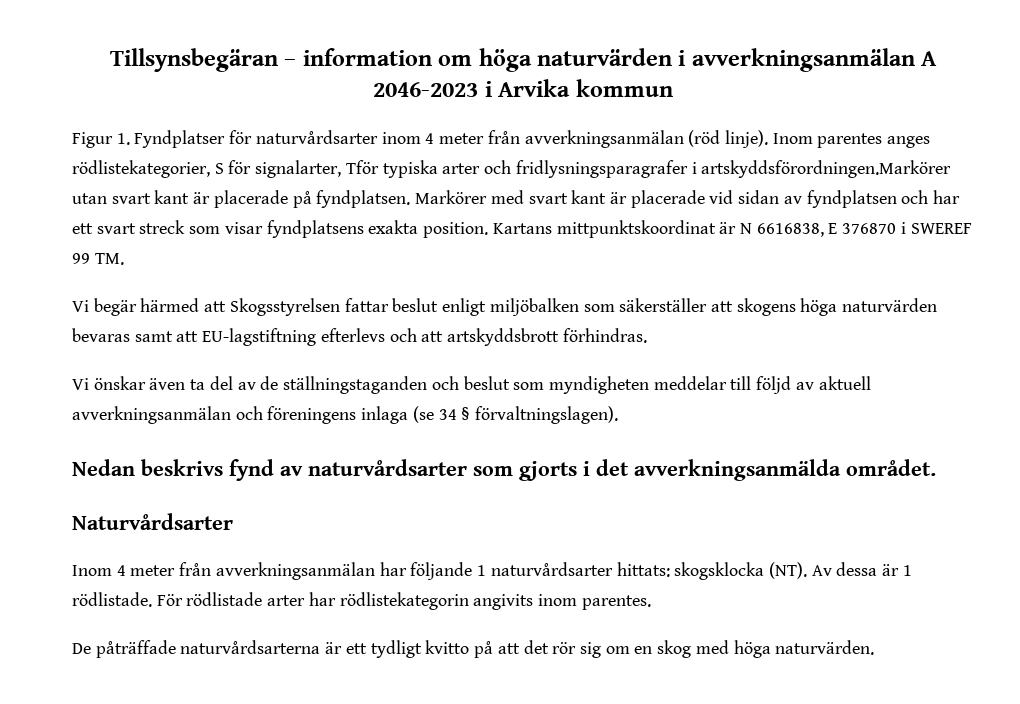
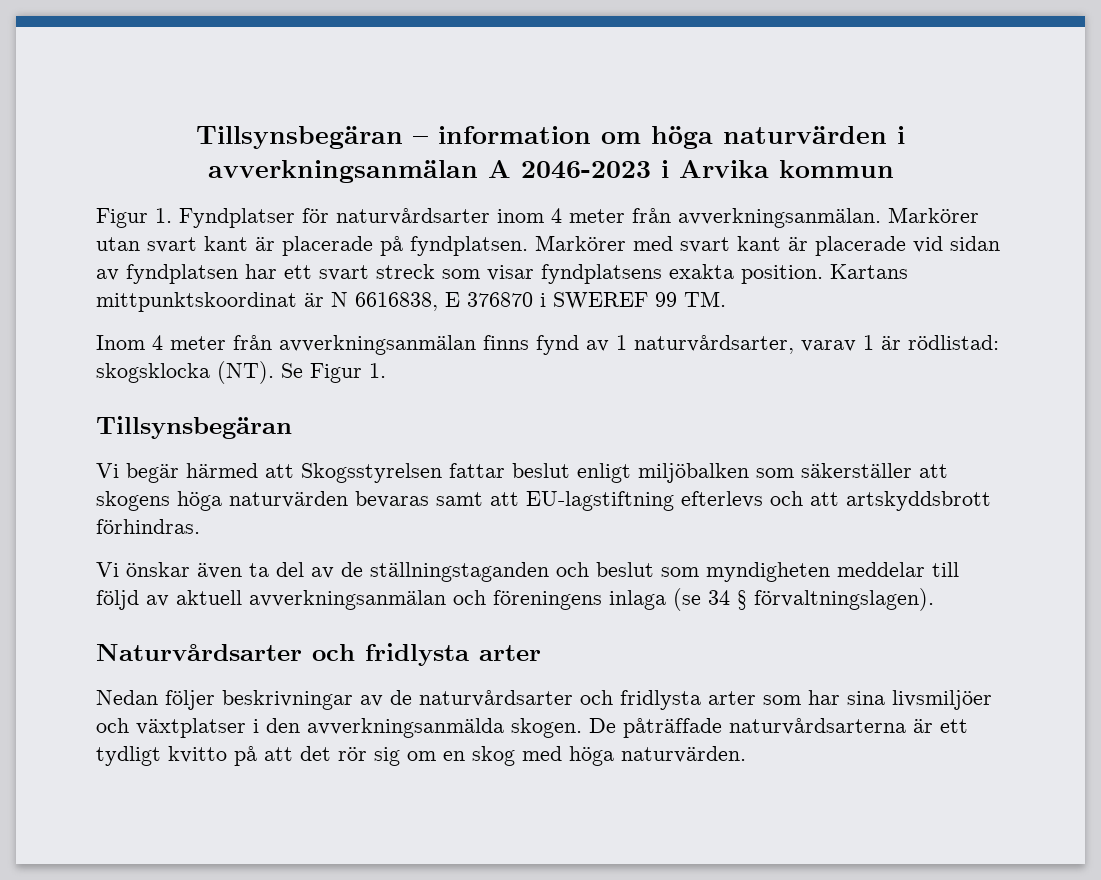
- Figur 1. Fyndplatser för naturvårdsarter inom 4 meter från avverkningsanmälan (röd linje). Inom parentes anges rödlistekategorier, S för signalarter, Tför typiska arter och fridlysningsparagrafer i artskyddsförordningen.Markörer utan svart kant är placerade på fyndplatsen.
+ Figur 1. Fyndplatser för naturvårdsarter inom 4 meter från avverkningsanmälan. Markörer utan svart kant är placerade på fyndplatsen.
- Markörer med svart kant är placerade vid sidan av fyndplatsen och har ett svart streck som visar fyndplatsens exakta position.
+ Markörer med svart kant är placerade vid sidan av fyndplatsen har ett svart streck som visar fyndplatsens exakta position.
+ Inom 4 meter från avverkningsanmälan finns fynd av 1 naturvårdsarter, varav 1 är rödlistad: skogsklocka (NT). Se Figur 1.
+ Tillsynsbegäran
- Nedan beskrivs fynd av naturvårdsarter som gjorts i det avverkningsanmälda området.
- Naturvårdsarter
- Inom 4 meter från avverkningsanmälan har följande 1 naturvårdsarter hittats: skogsklocka (NT). Av dessa är 1 rödlistade. För rödlistade arter har rödlistekategorin angivits inom parentes.
- De påträffade naturvårdsarterna är ett tydligt kvitto på att det rör sig om en skog med höga naturvärden.
+ Naturvårdsarter och fridlysta arter
+ Nedan följer beskrivningar av de naturvårdsarter och fridlysta arter som har sina livsmiljöer och växtplatser i den avverkningsanmälda skogen. De påträffade naturvårdsarterna är ett tydligt kvitto på att det rör sig om en skog med höga naturvärden.

